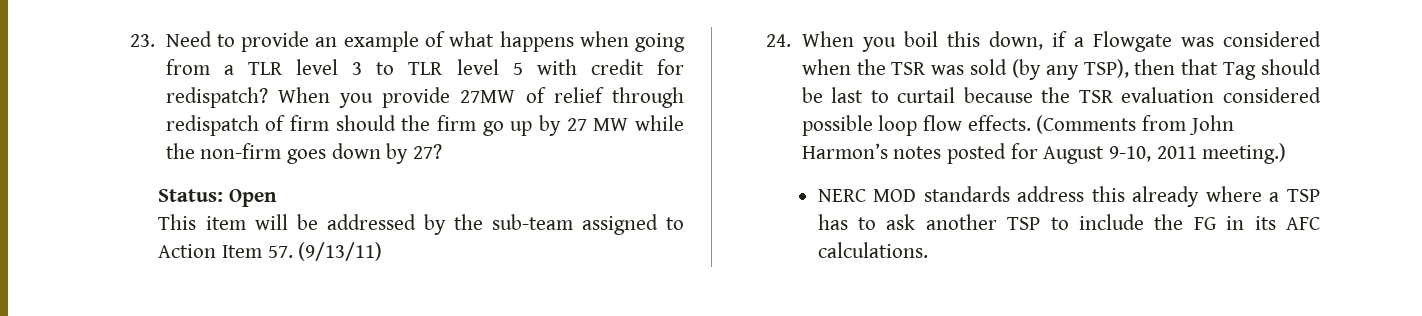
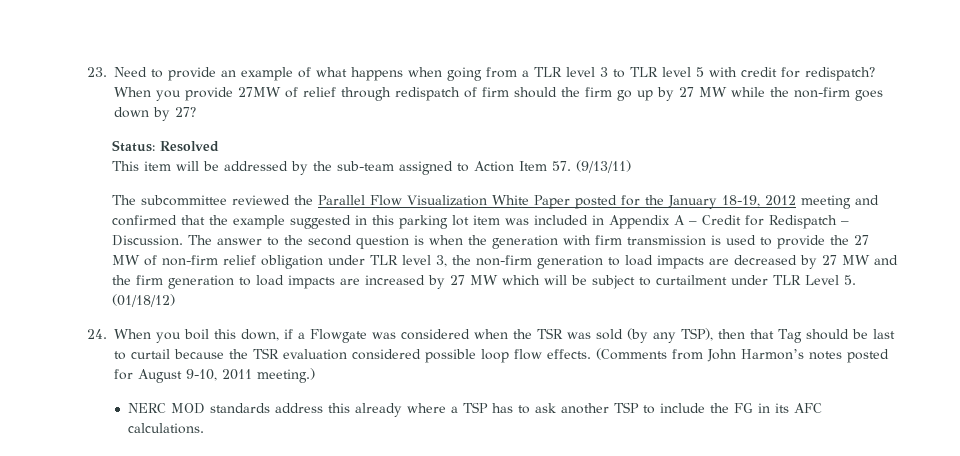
- Status: Open
+ Status: Resolved
+ The subcommittee reviewed the Parallel Flow Visualization White Paper posted for the January 18-19, 2012 meeting and confirmed that the example suggested in this parking lot item was included in Appendix A – Credit for Redispatch – Discussion. The answer to the second question is when the generation with firm transmission is used to provide the 27 MW of non-firm relief obligation under TLR level 3, the non-firm generation to load impacts are decreased by 27 MW and the firm generation to load impacts are increased by 27 MW which will be subject to curtailment under TLR Level 5. (01/18/12)

